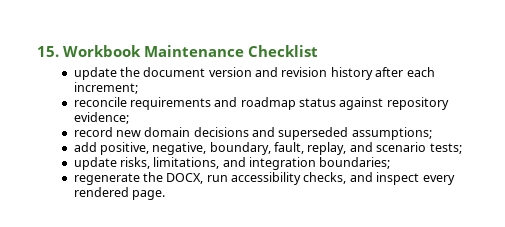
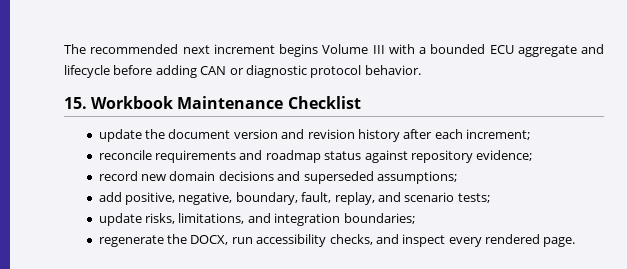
+ The recommended next increment begins Volume III with a bounded ECU aggregate and lifecycle before adding CAN or diagnostic protocol behavior.

